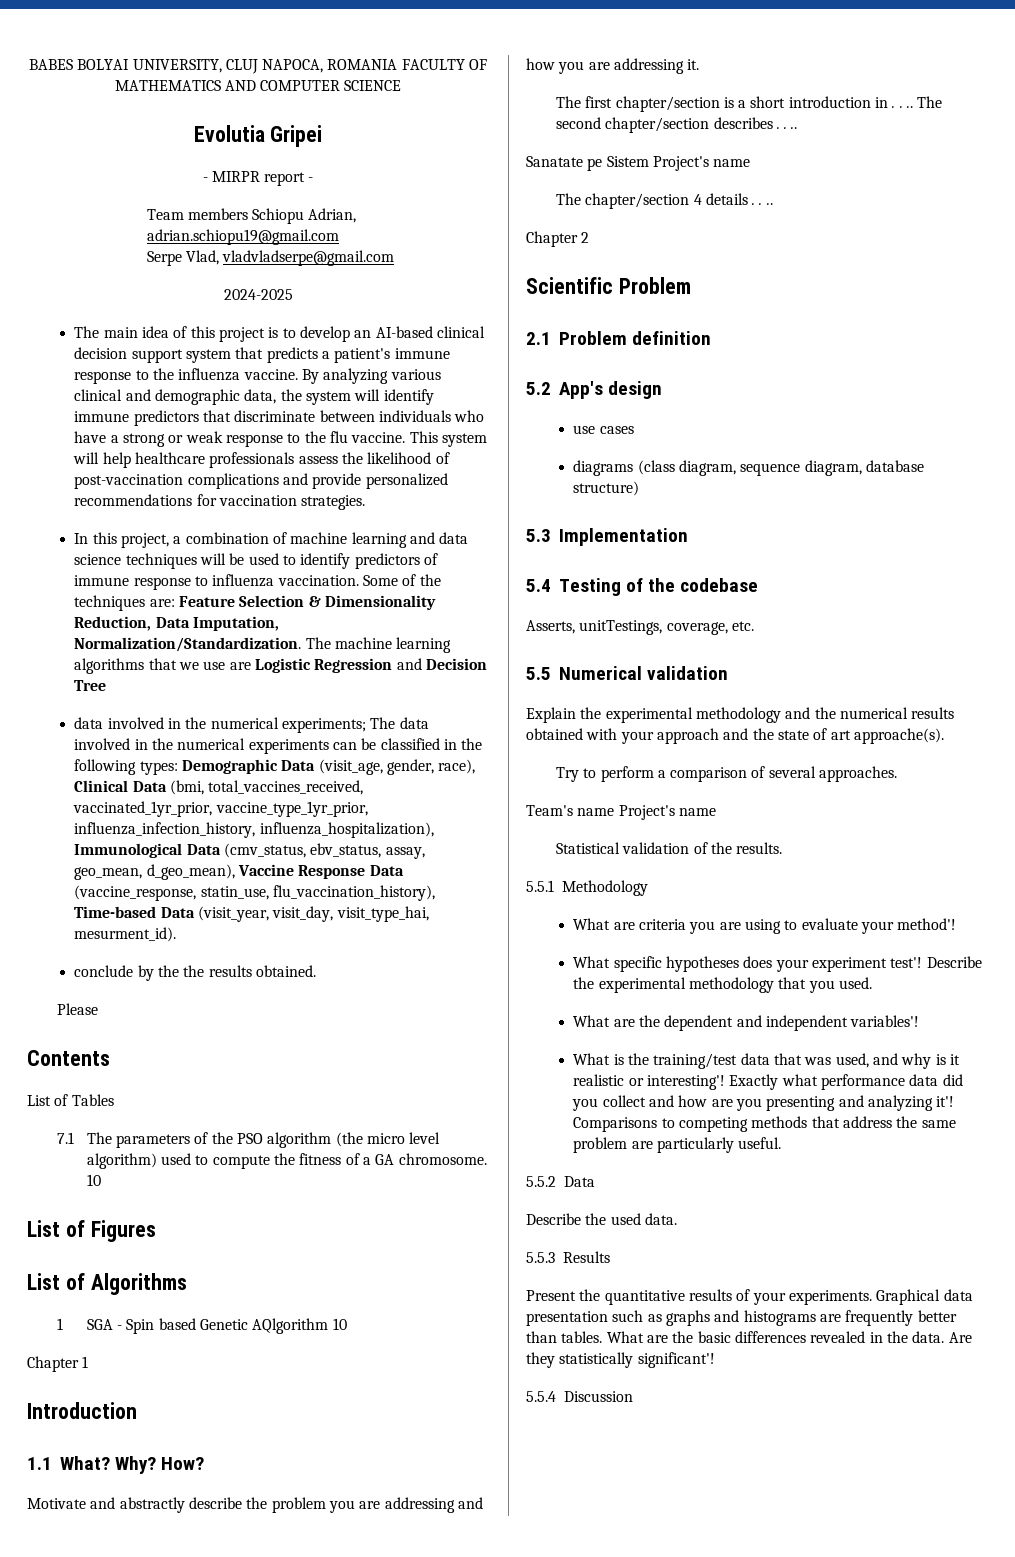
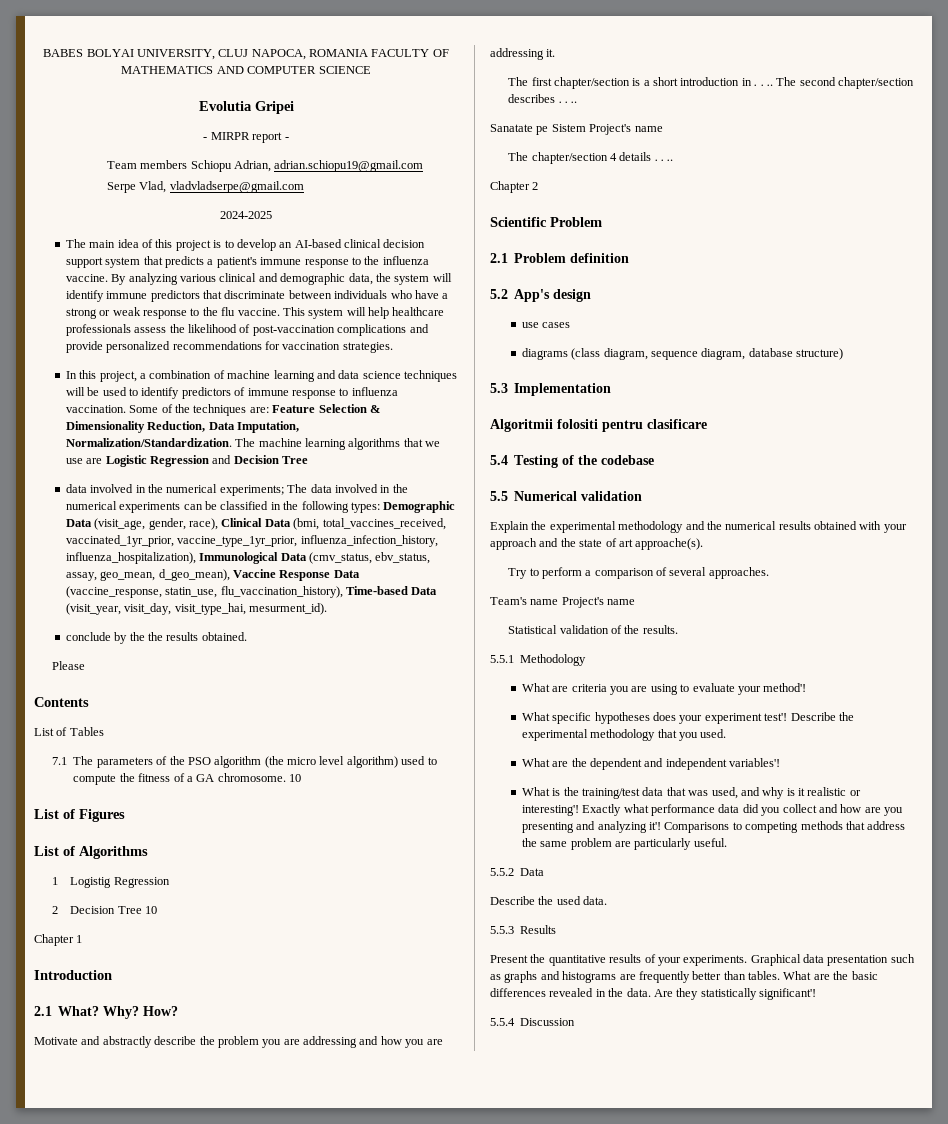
- 1 SGA - Spin based Genetic AQlgorithm 10
+ 1 Logistig Regression
+ 2 Decision Tree 10
- 1.1 What?
+ 2.1 What?
+ Algoritmii folositi pentru clasificare
- Asserts, unitTestings, coverage, etc.

